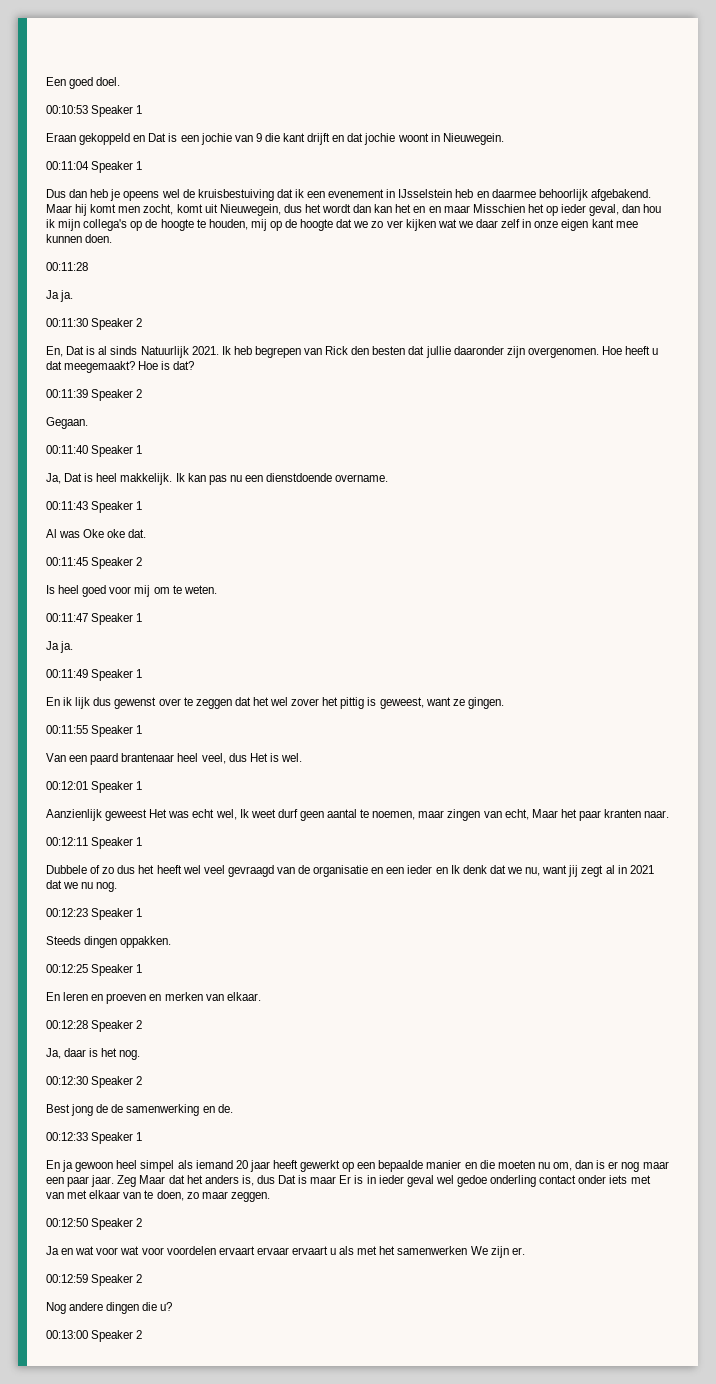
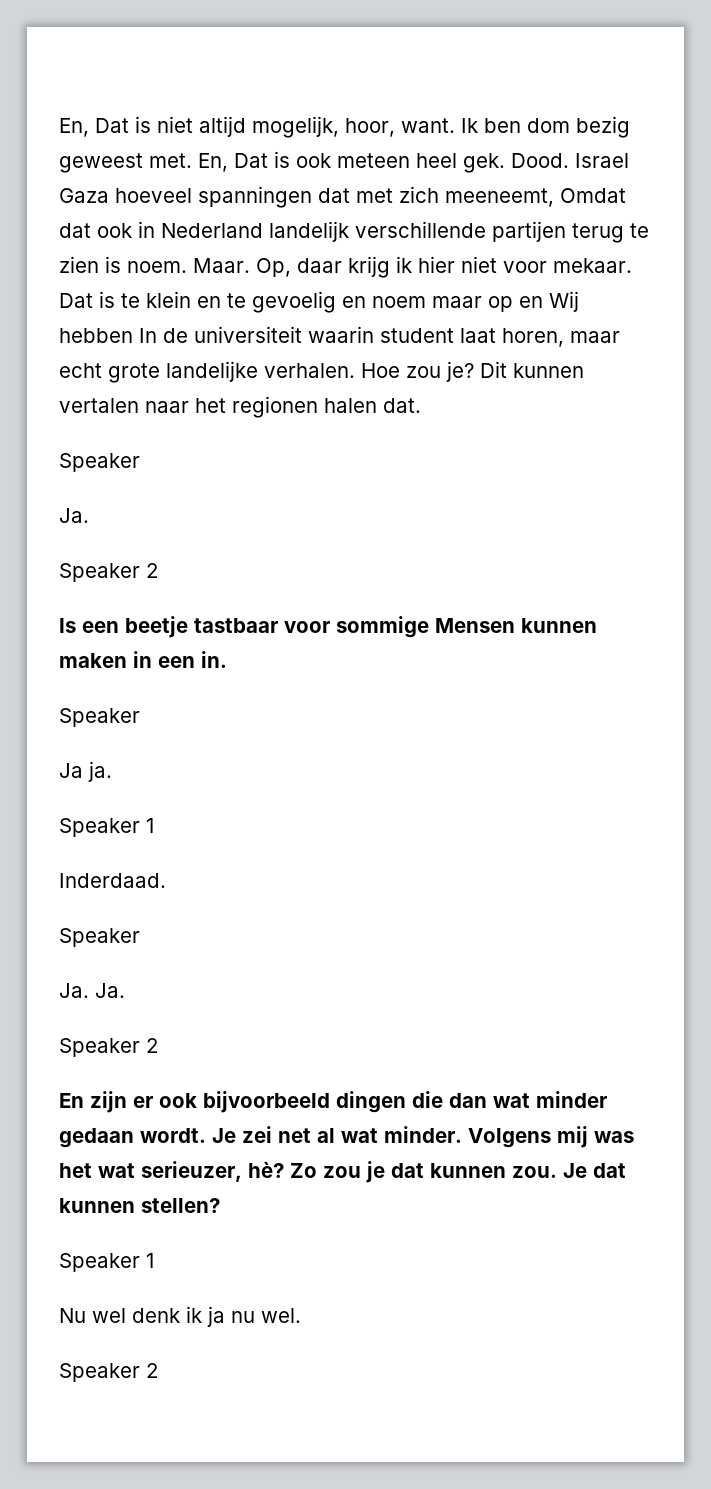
- Een goed doel.
- 00:10:53 Speaker 1
- Eraan gekoppeld en Dat is een jochie van 9 die kant drijft en dat jochie woont in Nieuwegein.
- 00:11:04 Speaker 1
- Dus dan heb je opeens wel de kruisbestuiving dat ik een evenement in IJsselstein heb en daarmee behoorlijk afgebakend. Maar hij komt men zocht, komt uit Nieuwegein, dus het wordt dan kan het en en maar Misschien het op ieder geval, dan hou ik mijn collega's op de hoogte te houden, mij op de hoogte dat we zo ver kijken wat we daar zelf in onze eigen kant mee kunnen doen.
- 00:11:28
+ En, Dat is niet altijd mogelijk, hoor, want. Ik ben dom bezig geweest met. En, Dat is ook meteen heel gek. Dood. Israel Gaza hoeveel spanningen dat met zich meeneemt, Omdat dat ook in Nederland landelijk verschillende partijen terug te zien is noem. Maar. Op, daar krijg ik hier niet voor mekaar. Dat is te klein en te gevoelig en noem maar op en Wij hebben In de universiteit waarin student laat horen, maar echt grote landelijke verhalen. Hoe zou je? Dit kunnen vertalen naar het regionen halen dat.
+ Speaker
+ Ja.
+ Speaker 2
+ Is een beetje tastbaar voor sommige Mensen kunnen maken in een in.
+ Speaker
  Ja ja.
- 00:11:30 Speaker 2
- En, Dat is al sinds Natuurlijk 2021. Ik heb begrepen van Rick den besten dat jullie daaronder zijn overgenomen. Hoe heeft u dat meegemaakt? Hoe is dat?
- 00:11:39 Speaker 2
- Gegaan.
- 00:11:40 Speaker 1
- Ja, Dat is heel makkelijk. Ik kan pas nu een dienstdoende overname.
- 00:11:43 Speaker 1
- Al was Oke oke dat.
- 00:11:45 Speaker 2
- Is heel goed voor mij om te weten.
- 00:11:47 Speaker 1
- Ja ja.
- 00:11:49 Speaker 1
- En ik lijk dus gewenst over te zeggen dat het wel zover het pittig is geweest, want ze gingen.
- 00:11:55 Speaker 1
- Van een paard brantenaar heel veel, dus Het is wel.
- 00:12:01 Speaker 1
- Aanzienlijk geweest Het was echt wel, Ik weet durf geen aantal te noemen, maar zingen van echt, Maar het paar kranten naar.
- 00:12:11 Speaker 1
- Dubbele of zo dus het heeft wel veel gevraagd van de organisatie en een ieder en Ik denk dat we nu, want jij zegt al in 2021 dat we nu nog.
- 00:12:23 Speaker 1
- Steeds dingen oppakken.
- 00:12:25 Speaker 1
- En leren en proeven en merken van elkaar.
- 00:12:28 Speaker 2
- Ja, daar is het nog.
- 00:12:30 Speaker 2
- Best jong de de samenwerking en de.
- 00:12:33 Speaker 1
- En ja gewoon heel simpel als iemand 20 jaar heeft gewerkt op een bepaalde manier en die moeten nu om, dan is er nog maar een paar jaar. Zeg Maar dat het anders is, dus Dat is maar Er is in ieder geval wel gedoe onderling contact onder iets met van met elkaar van te doen, zo maar zeggen.
- 00:12:50 Speaker 2
- Ja en wat voor wat voor voordelen ervaart ervaar ervaart u als met het samenwerken We zijn er.
- 00:12:59 Speaker 2
- Nog andere dingen die u?
- 00:13:00 Speaker 2
+ Speaker 1
+ Inderdaad.
+ Speaker
+ Ja. Ja.
+ Speaker 2
+ En zijn er ook bijvoorbeeld dingen die dan wat minder gedaan wordt. Je zei net al wat minder. Volgens mij was het wat serieuzer, hè? Zo zou je dat kunnen zou. Je dat kunnen stellen?
+ Speaker 1
+ Nu wel denk ik ja nu wel.
+ Speaker 2

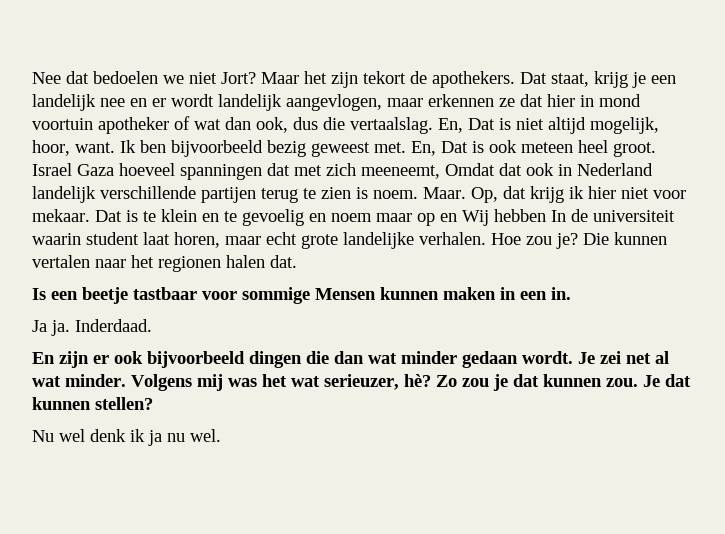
+ Nee dat bedoelen we niet Jort? Maar het zijn tekort de apothekers. Dat staat, krijg je een landelijk nee en er wordt landelijk aangevlogen, maar erkennen ze dat hier in mond voortuin apotheker of wat dan ook, dus die vertaalslag.
- Ik ben dom bezig geweest met.
+ Ik ben bijvoorbeeld bezig geweest met.
- En, Dat is ook meteen heel gek. Dood.
+ En, Dat is ook meteen heel groot.
- Op, daar krijg ik hier niet voor mekaar.
+ Op, dat krijg ik hier niet voor mekaar.
- Dit kunnen vertalen naar het regionen halen dat.
- Speaker
- Ja.
- Speaker 2
+ Die kunnen vertalen naar het regionen halen dat.
  Is een beetje tastbaar voor sommige Mensen kunnen maken in een in.
- Speaker
- Ja ja.
- Speaker 1
- Inderdaad.
- Speaker
- Ja. Ja.
- Speaker 2
+ Ja ja. Inderdaad.
  Je dat kunnen stellen?
- Speaker 1
  Nu wel denk ik ja nu wel.
- Speaker 2

